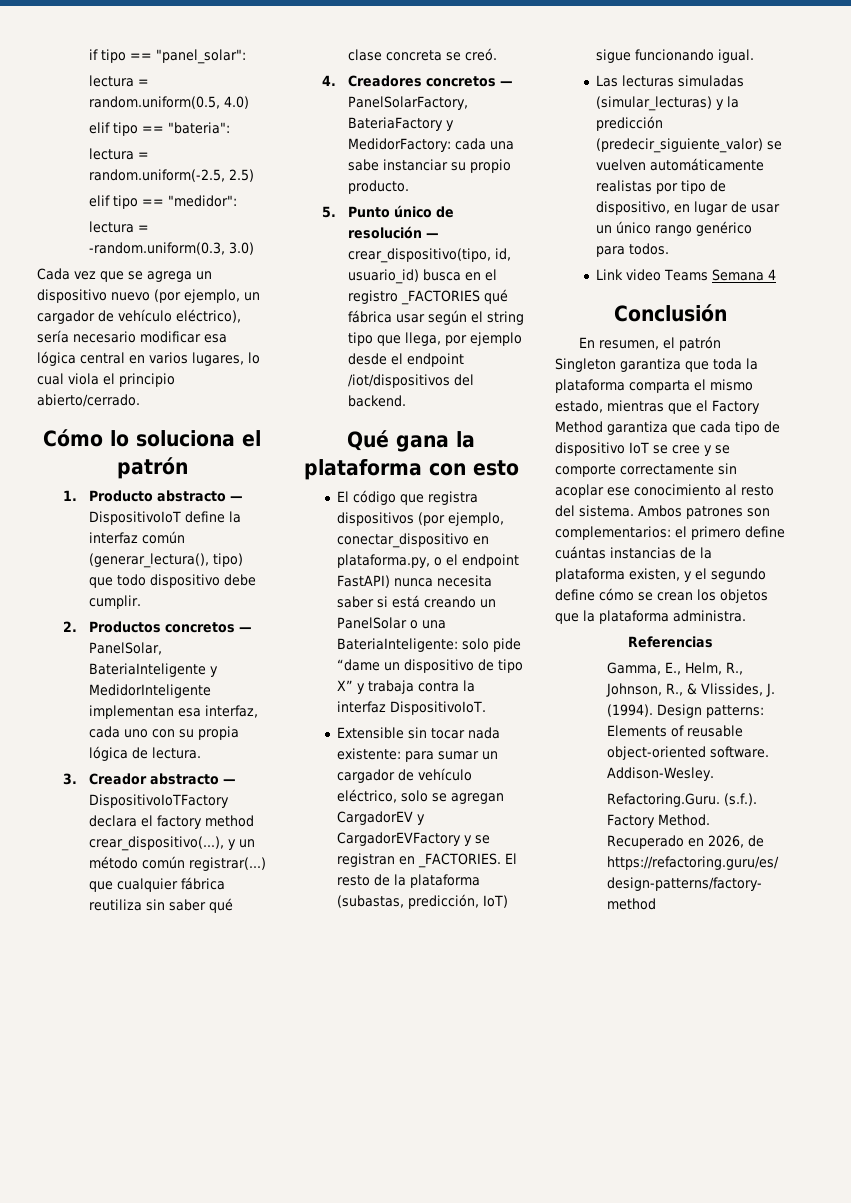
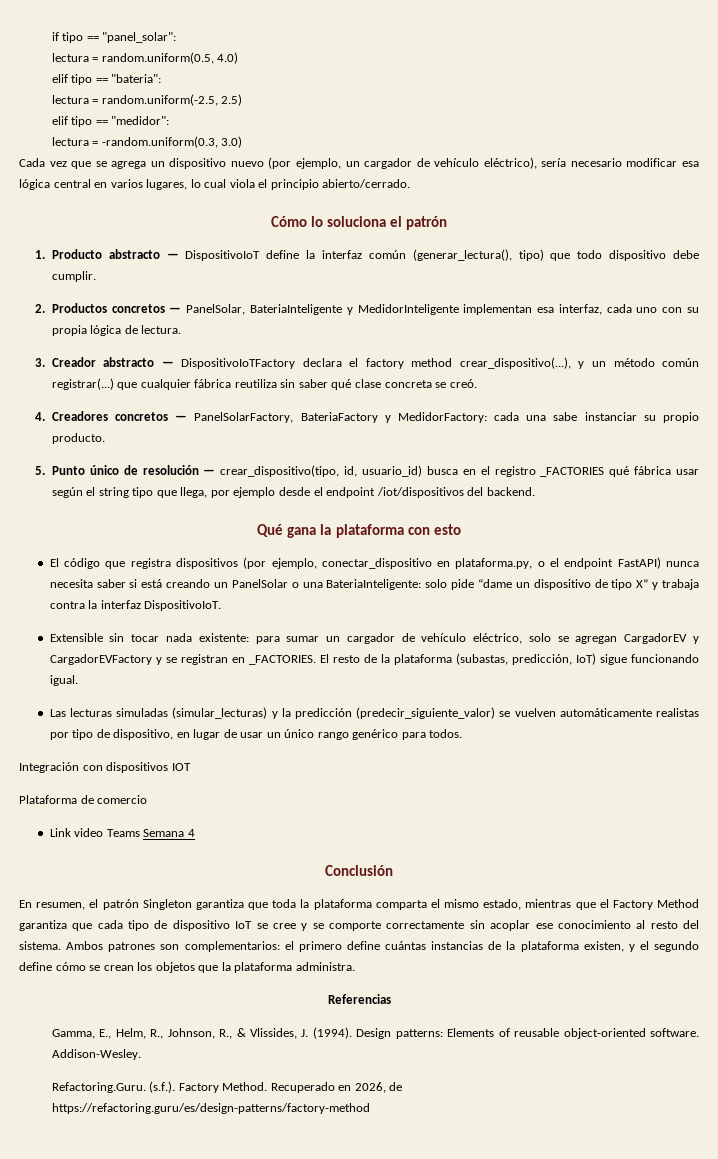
+ Integración con dispositivos IOT
+ Plataforma de comercio

